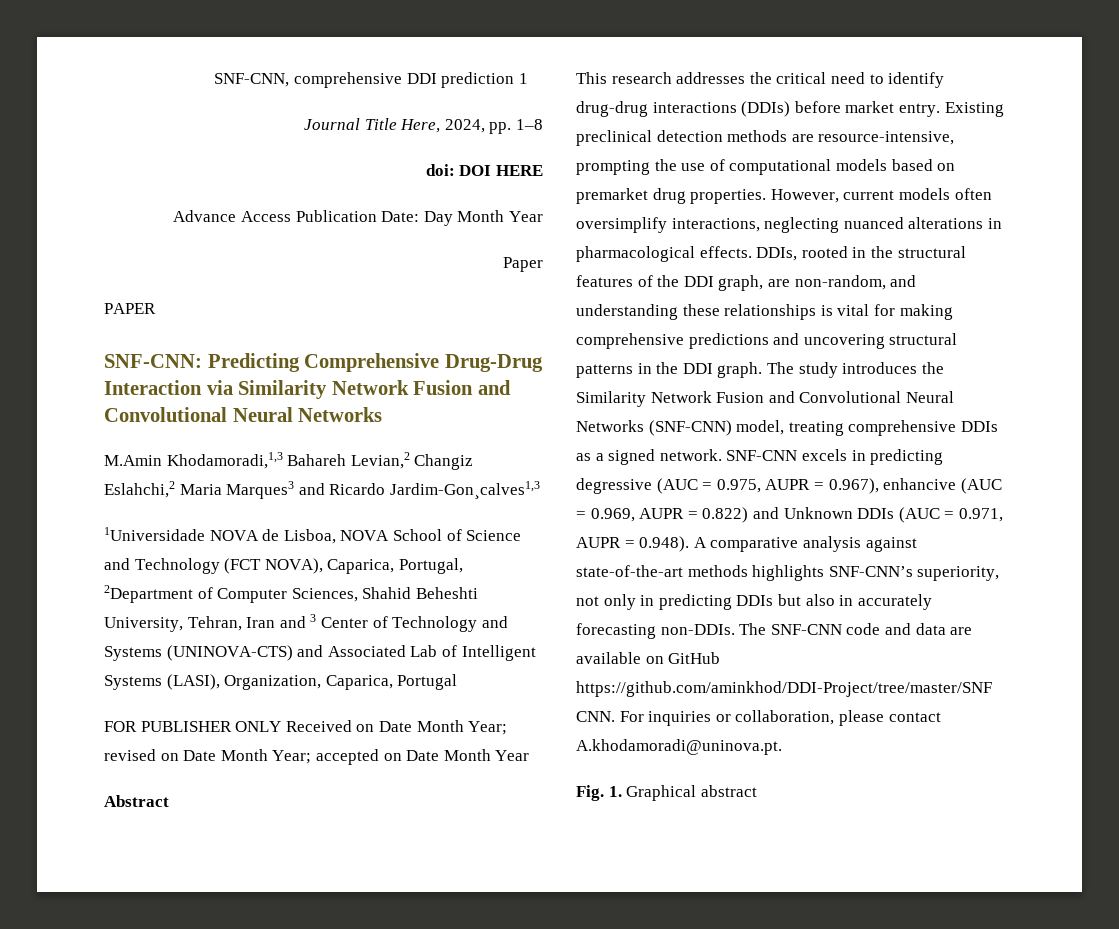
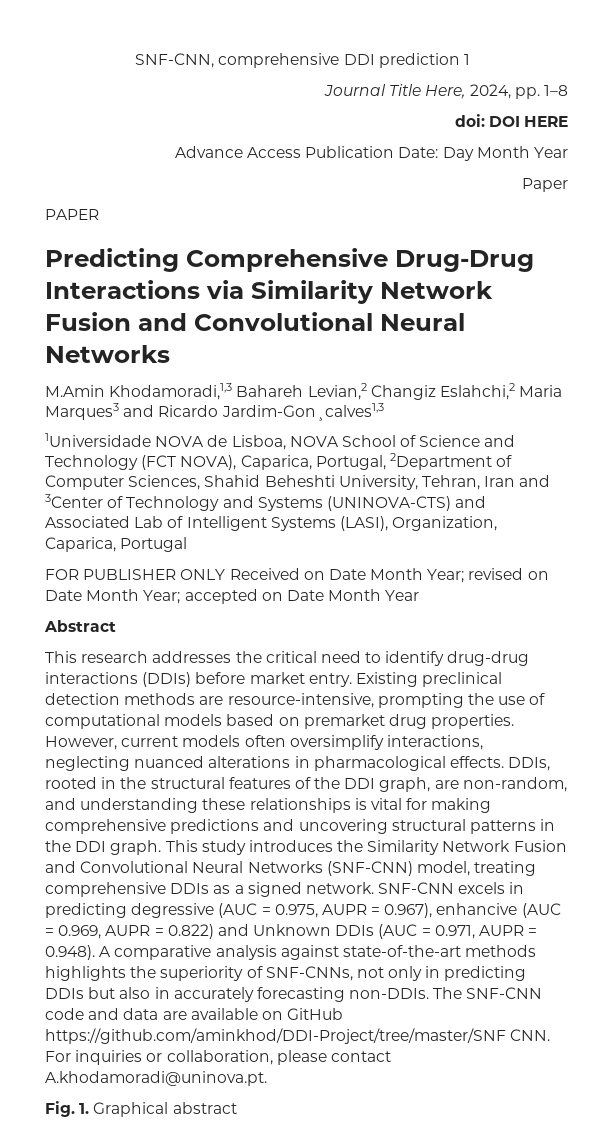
- SNF-CNN: Predicting Comprehensive Drug-Drug Interaction via Similarity Network Fusion and Convolutional Neural Networks
+ Predicting Comprehensive Drug-Drug Interactions via Similarity Network Fusion and Convolutional Neural Networks
- 1Universidade NOVA de Lisboa, NOVA School of Science and Technology (FCT NOVA), Caparica, Portugal, 2Department of Computer Sciences, Shahid Beheshti University, Tehran, Iran and 3 Center of Technology and Systems (UNINOVA-CTS) and Associated Lab of Intelligent Systems (LASI), Organization, Caparica, Portugal
+ 1Universidade NOVA de Lisboa, NOVA School of Science and Technology (FCT NOVA), Caparica, Portugal, 2Department of Computer Sciences, Shahid Beheshti University, Tehran, Iran and 3Center of Technology and Systems (UNINOVA-CTS) and Associated Lab of Intelligent Systems (LASI), Organization, Caparica, Portugal
- The study introduces the Similarity Network Fusion and Convolutional Neural Networks (SNF-CNN) model, treating comprehensive DDIs as a signed network.
+ This study introduces the Similarity Network Fusion and Convolutional Neural Networks (SNF-CNN) model, treating comprehensive DDIs as a signed network.
- SNF-CNN excels in predicting degressive (AUC = 0.975, AUPR = 0.967), enhancive (AUC = 0.969, AUPR = 0.822) and Unknown DDIs (AUC = 0.971, AUPR = 0.948). A comparative analysis against state-of-the-art methods highlights SNF-CNN’s superiority, not only in predicting DDIs but also in accurately forecasting non-DDIs.
+ SNF-CNN excels in predicting degressive (AUC = 0.975, AUPR = 0.967), enhancive (AUC = 0.969, AUPR = 0.822) and Unknown DDIs (AUC = 0.971, AUPR = 0.948). A comparative analysis against state-of-the-art methods highlights the superiority of SNF-CNNs, not only in predicting DDIs but also in accurately forecasting non-DDIs.

